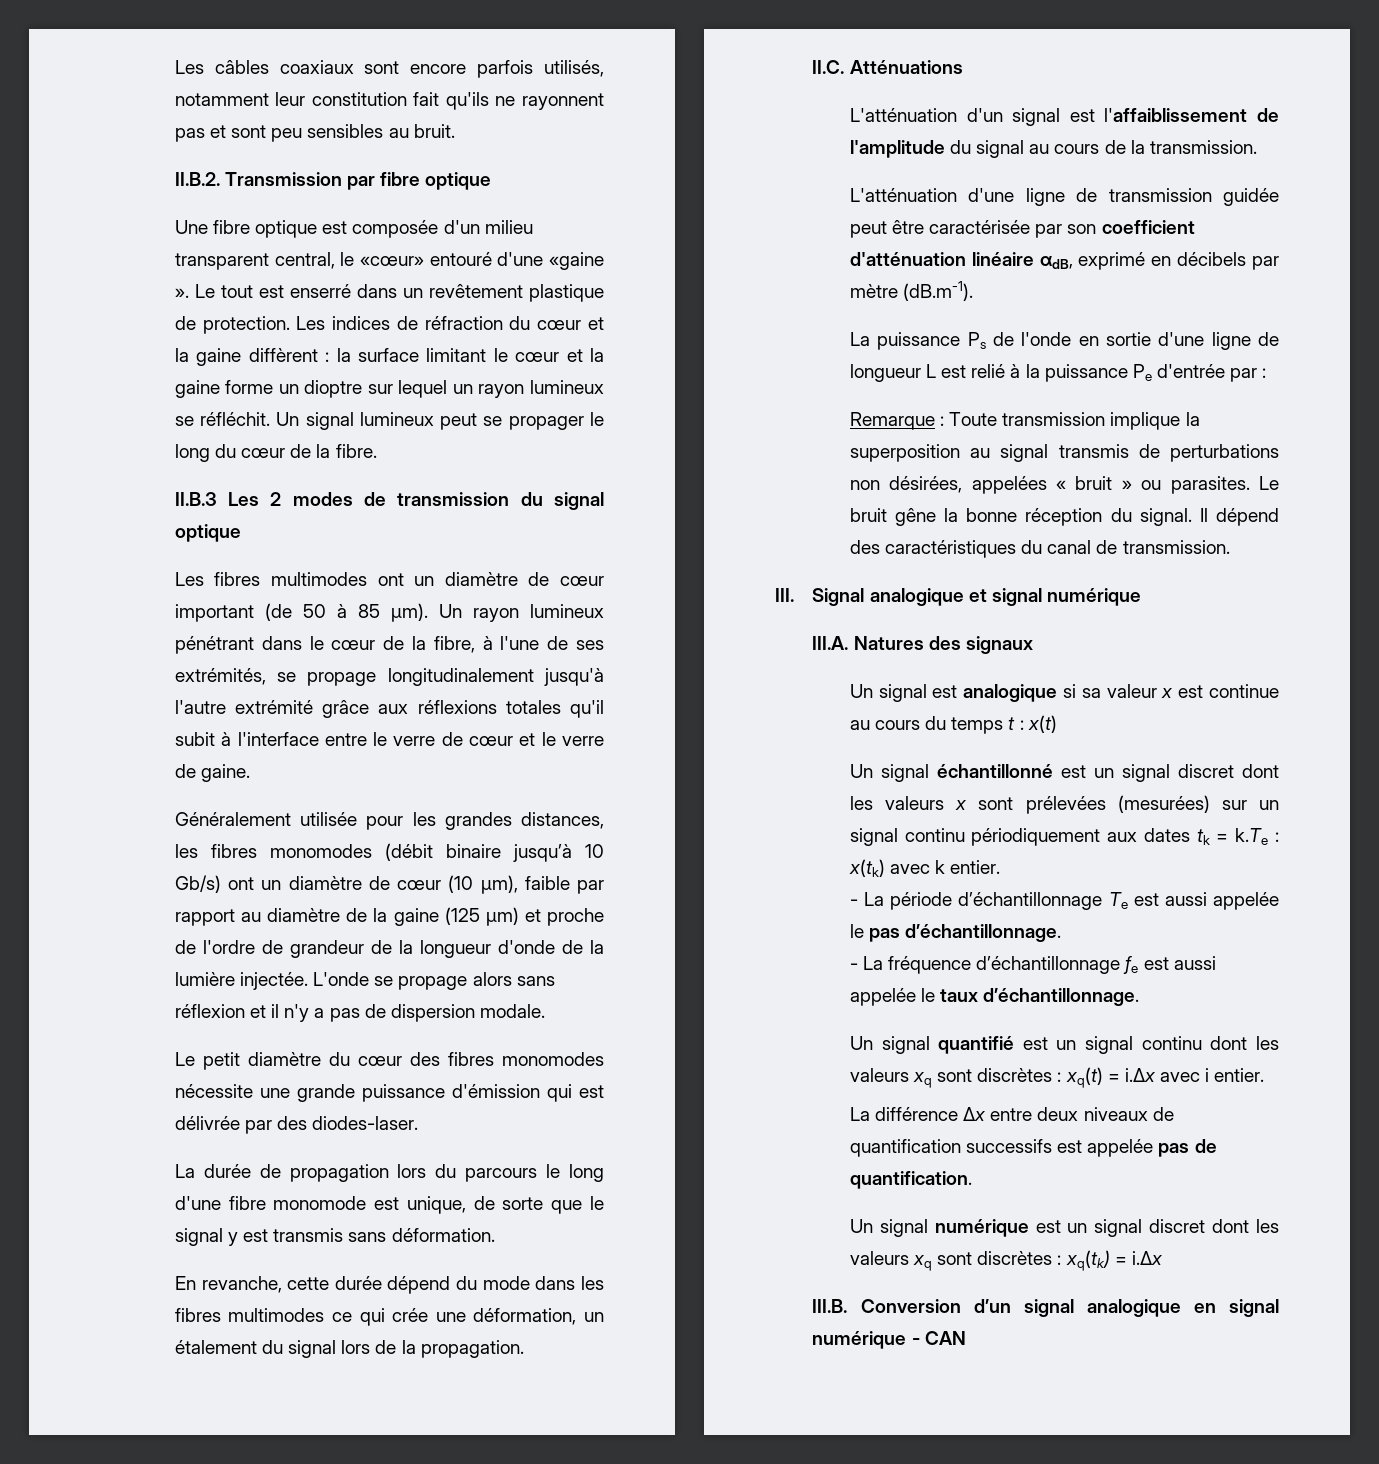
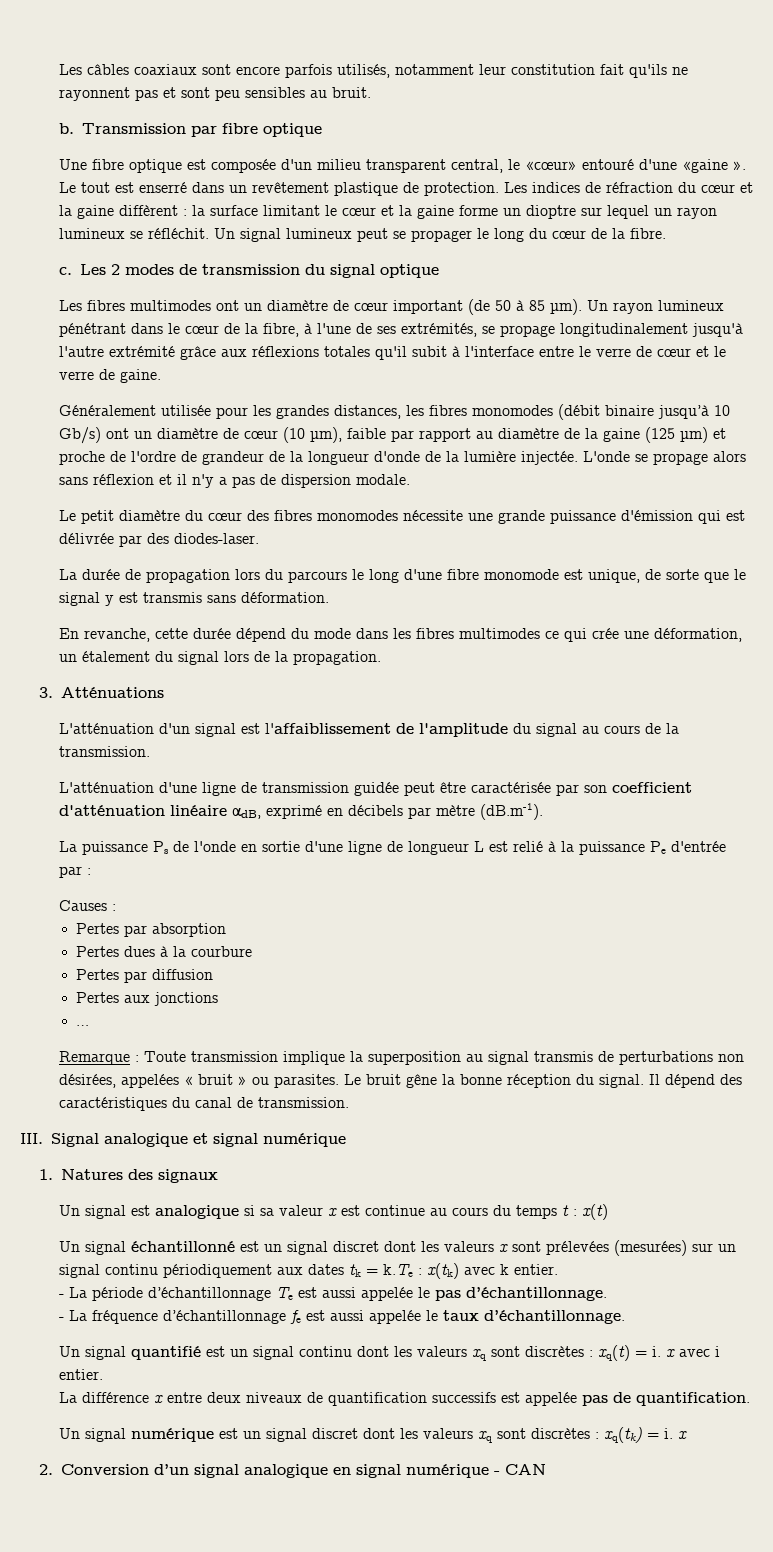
- II.B.2. Transmission par fibre optique
+ b. Transmission par fibre optique
- II.B.3 Les 2 modes de transmission du signal optique
+ c. Les 2 modes de transmission du signal optique
- II.C. Atténuations
+ 3. Atténuations
+ Causes :
+ Pertes par absorption
+ Pertes dues à la courbure
+ Pertes par diffusion
+ Pertes aux jonctions
+ …
- III.A. Natures des signaux
+ 1. Natures des signaux
- Un signal quantifié est un signal continu dont les valeurs xq sont discrètes : xq(t) = i.Δx avec i entier.
+ Un signal quantifié est un signal continu dont les valeurs xq sont discrètes : xq(t) = i. x avec i entier.
- La différence Δx entre deux niveaux de quantification successifs est appelée pas de quantification.
+ La différence x entre deux niveaux de quantification successifs est appelée pas de quantification.
- Un signal numérique est un signal discret dont les valeurs xq sont discrètes : xq(tk) = i.Δx
- III.B. Conversion d’un signal analogique en signal numérique - CAN
+ Un signal numérique est un signal discret dont les valeurs xq sont discrètes : xq(tk) = i. x
+ 2. Conversion d’un signal analogique en signal numérique - CAN

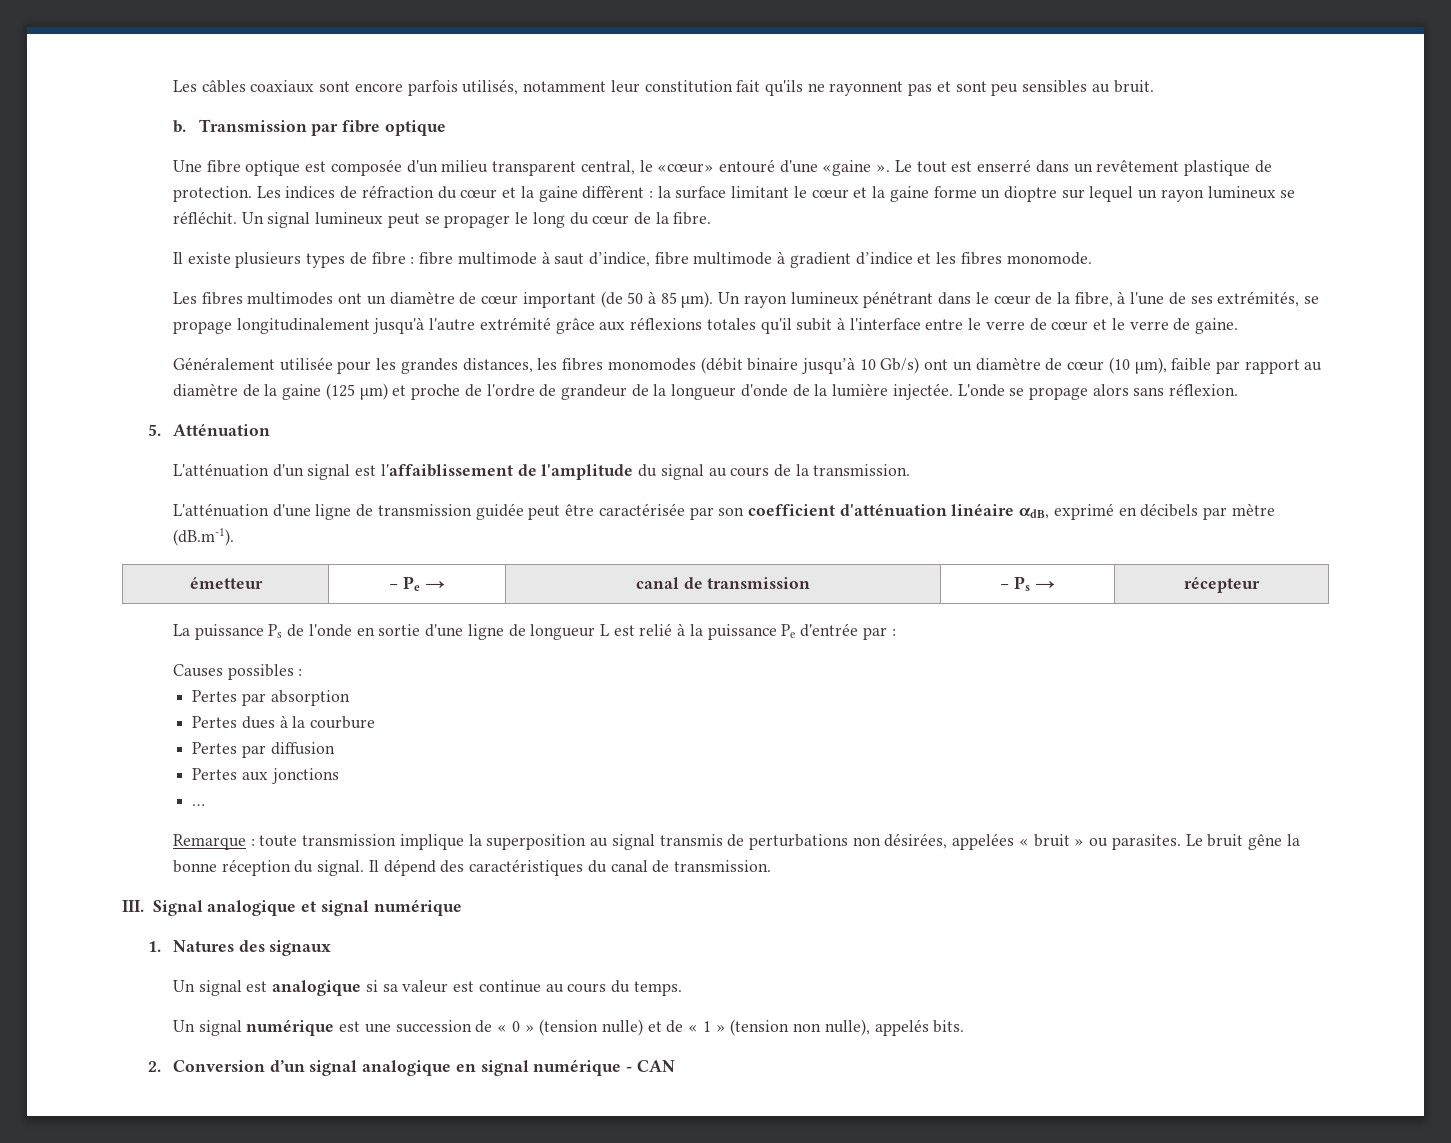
- c. Les 2 modes de transmission du signal optique
+ Il existe plusieurs types de fibre : fibre multimode à saut d’indice, fibre multimode à gradient d’indice et les fibres monomode.
- L'onde se propage alors sans réflexion et il n'y a pas de dispersion modale.
- Le petit diamètre du cœur des fibres monomodes nécessite une grande puissance d'émission qui est délivrée par des diodes-laser.
- La durée de propagation lors du parcours le long d'une fibre monomode est unique, de sorte que le signal y est transmis sans déformation.
- En revanche, cette durée dépend du mode dans les fibres multimodes ce qui crée une déformation, un étalement du signal lors de la propagation.
- 3. Atténuations
+ L'onde se propage alors sans réflexion.
+ 5. Atténuation
+ émetteur | − Pe → | canal de transmission | − Ps → | récepteur
- Causes :
+ Causes possibles :
- Remarque : Toute transmission implique la superposition au signal transmis de perturbations non désirées, appelées « bruit » ou parasites.
+ Remarque : toute transmission implique la superposition au signal transmis de perturbations non désirées, appelées « bruit » ou parasites.
- Un signal est analogique si sa valeur x est continue au cours du temps t : x(t)
- Un signal échantillonné est un signal discret dont les valeurs x sont prélevées (mesurées) sur un signal continu périodiquement aux dates tk = k.Te : x(tk) avec k entier.
- - La période d’échantillonnage Te est aussi appelée le pas d’échantillonnage.
- - La fréquence d’échantillonnage fe est aussi appelée le taux d’échantillonnage.
- Un signal quantifié est un signal continu dont les valeurs xq sont discrètes : xq(t) = i. x avec i entier.
- La différence x entre deux niveaux de quantification successifs est appelée pas de quantification.
- Un signal numérique est un signal discret dont les valeurs xq sont discrètes : xq(tk) = i. x
+ Un signal est analogique si sa valeur est continue au cours du temps.
+ Un signal numérique est une succession de « 0 » (tension nulle) et de « 1 » (tension non nulle), appelés bits.

